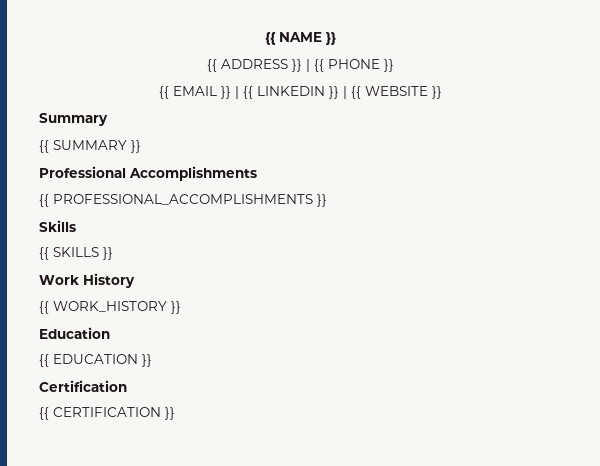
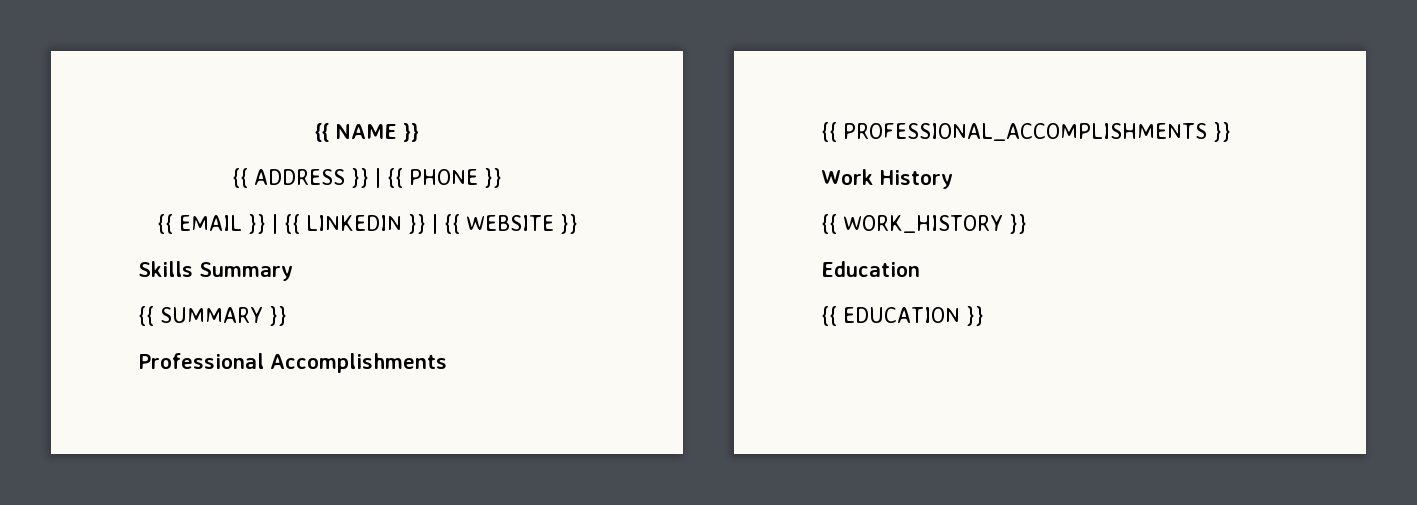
- Summary
+ Skills Summary
- Skills
- {{ SKILLS }}
- Certification
- {{ CERTIFICATION }}

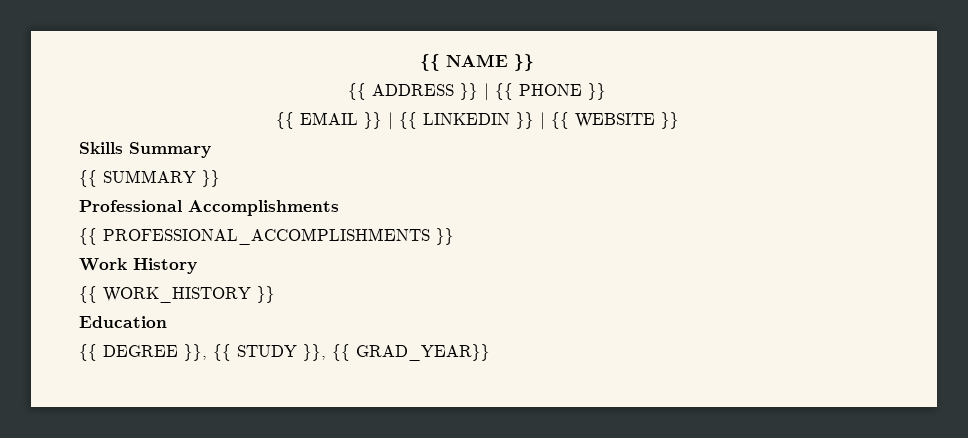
- {{ EDUCATION }}
+ {{ DEGREE }}, {{ STUDY }}, {{ GRAD_YEAR}}

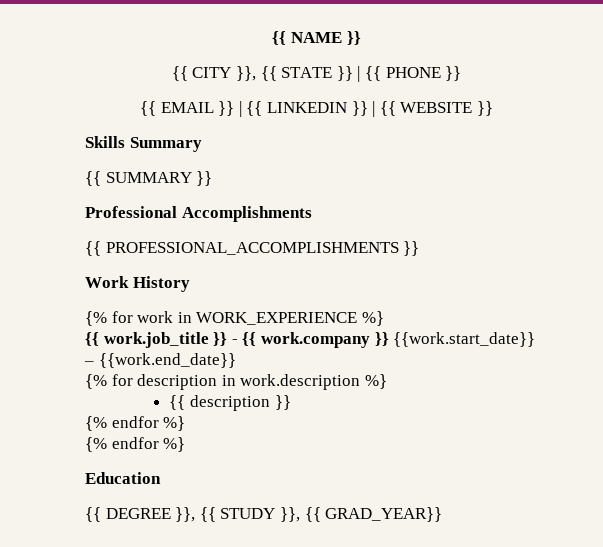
- {{ ADDRESS }} | {{ PHONE }}
+ {{ CITY }}, {{ STATE }} | {{ PHONE }}
- {{ WORK_HISTORY }}
+ {% for work in WORK_EXPERIENCE %}
+ {{ work.job_title }} - {{ work.company }} {{work.start_date}} – {{work.end_date}}
+ {% for description in work.description %}
+ {{ description }}
+ {% endfor %}
+ {% endfor %}

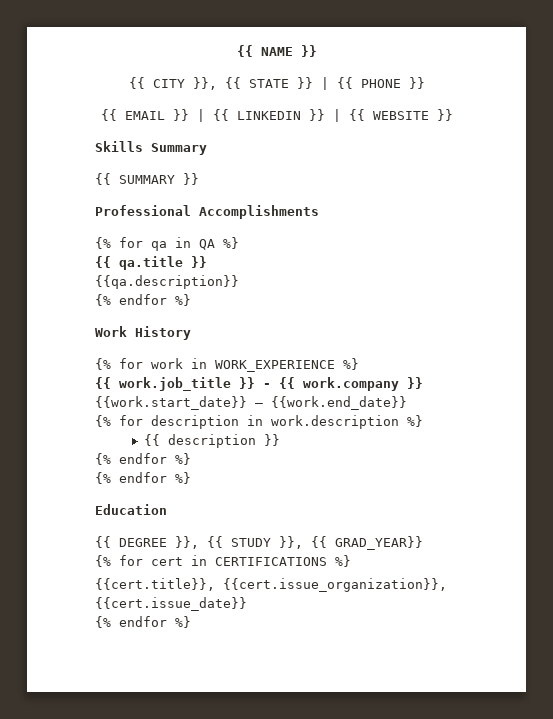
- {{ PROFESSIONAL_ACCOMPLISHMENTS }}
+ {% for qa in QA %}
+ {{ qa.title }}
+ {{qa.description}}
+ {% endfor %}
+ {% for cert in CERTIFICATIONS %}
+ {{cert.title}}, {{cert.issue_organization}}, {{cert.issue_date}}
+ {% endfor %}

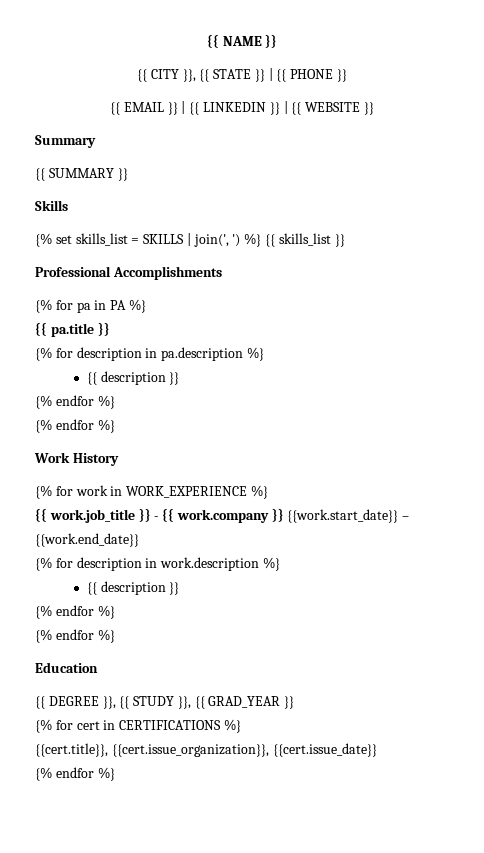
- Skills Summary
+ Summary
+ Skills
+ {% set skills_list = SKILLS | join(', ') %} {{ skills_list }}
- {% for qa in QA %}
- {{ qa.title }}
- {{qa.description}}
+ {% for pa in PA %}
+ {{ pa.title }}
+ {% for description in pa.description %}
+ {{ description }}
+ {% endfor %}
- {{ DEGREE }}, {{ STUDY }}, {{ GRAD_YEAR}}
+ {{ DEGREE }}, {{ STUDY }}, {{ GRAD_YEAR }}

